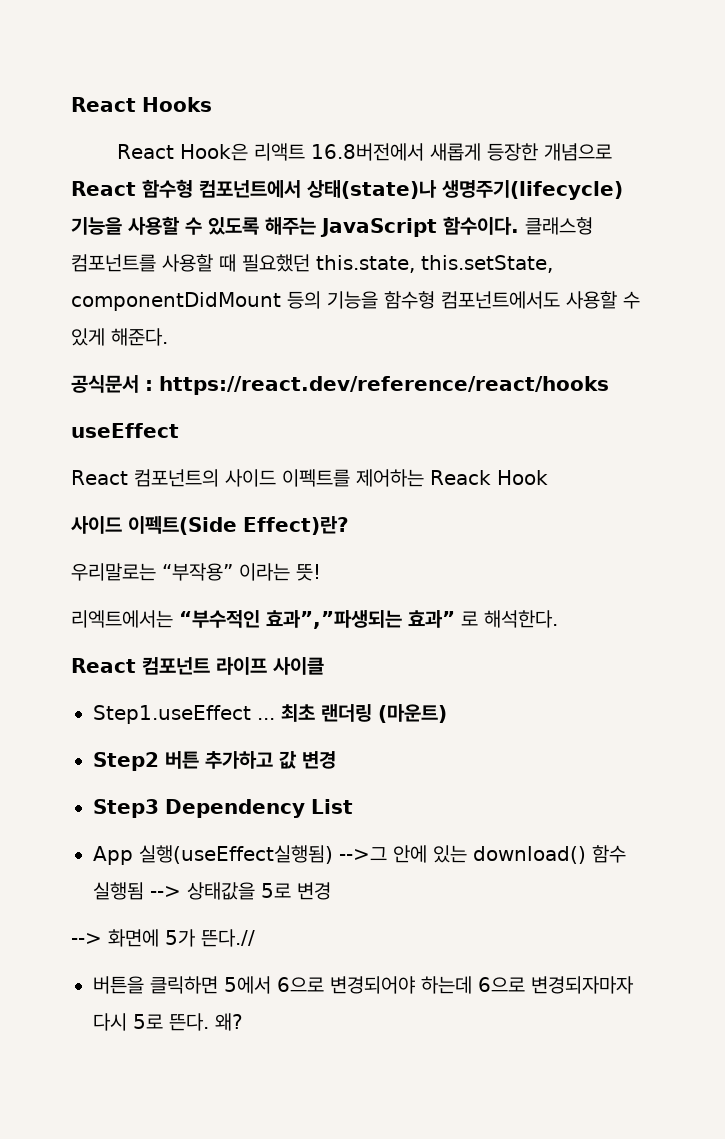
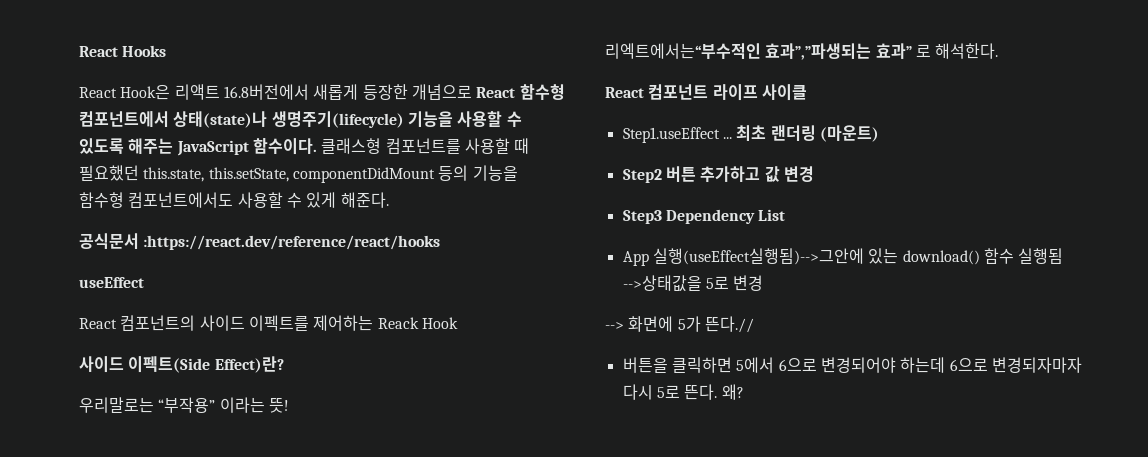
- 공식문서 : https://react.dev/reference/react/hooks
+ 공식문서 :https://react.dev/reference/react/hooks
- 리엑트에서는 “부수적인 효과”,”파생되는 효과” 로 해석한다.
+ 리엑트에서는“부수적인 효과”,”파생되는 효과” 로 해석한다.
- App 실행(useEffect실행됨) -->그 안에 있는 download() 함수 실행됨 --> 상태값을 5로 변경
+ App 실행(useEffect실행됨)-->그안에 있는 download() 함수 실행됨 -->상태값을 5로 변경

